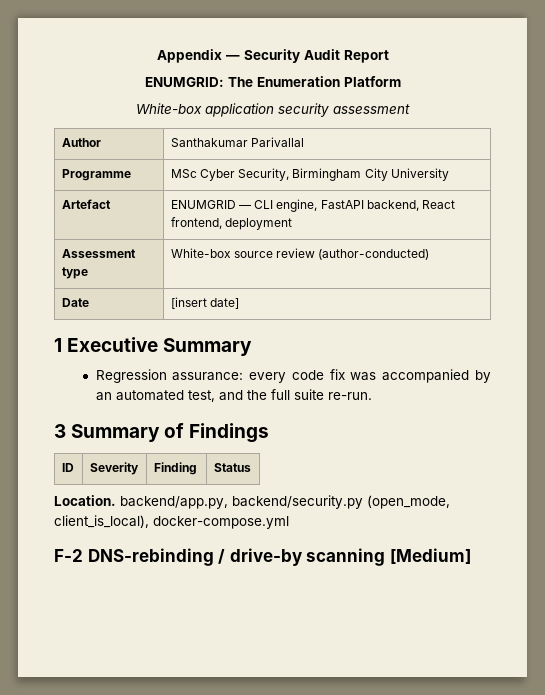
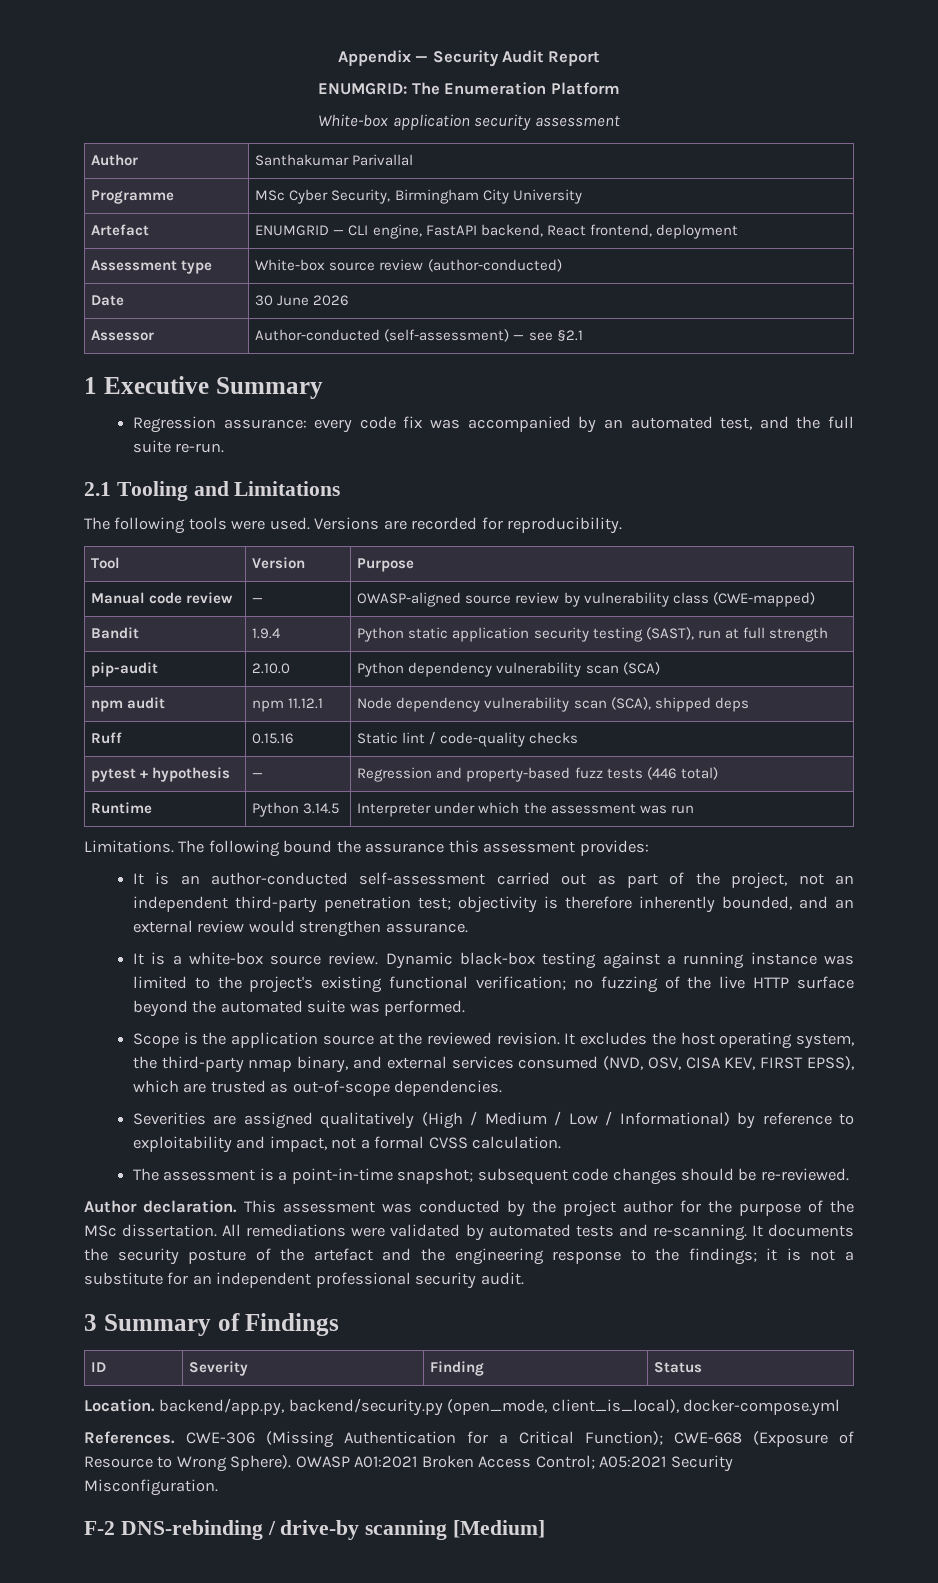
- Date | [insert date]
+ Date | 30 June 2026
+ Assessor | Author-conducted (self-assessment) — see §2.1
+ 2.1 Tooling and Limitations
+ The following tools were used. Versions are recorded for reproducibility.
+ Tool | Version | Purpose
+ Manual code review | — | OWASP-aligned source review by vulnerability class (CWE-mapped)
+ Bandit | 1.9.4 | Python static application security testing (SAST), run at full strength
+ pip-audit | 2.10.0 | Python dependency vulnerability scan (SCA)
+ npm audit | npm 11.12.1 | Node dependency vulnerability scan (SCA), shipped deps
+ Ruff | 0.15.16 | Static lint / code-quality checks
+ pytest + hypothesis | — | Regression and property-based fuzz tests (446 total)
+ Runtime | Python 3.14.5 | Interpreter under which the assessment was run
+ Limitations. The following bound the assurance this assessment provides:
+ It is an author-conducted self-assessment carried out as part of the project, not an independent third-party penetration test; objectivity is therefore inherently bounded, and an external review would strengthen assurance.
+ It is a white-box source review. Dynamic black-box testing against a running instance was limited to the project's existing functional verification; no fuzzing of the live HTTP surface beyond the automated suite was performed.
+ Scope is the application source at the reviewed revision. It excludes the host operating system, the third-party nmap binary, and external services consumed (NVD, OSV, CISA KEV, FIRST EPSS), which are trusted as out-of-scope dependencies.
+ Severities are assigned qualitatively (High / Medium / Low / Informational) by reference to exploitability and impact, not a formal CVSS calculation.
+ The assessment is a point-in-time snapshot; subsequent code changes should be re-reviewed.
+ Author declaration. This assessment was conducted by the project author for the purpose of the MSc dissertation. All remediations were validated by automated tests and re-scanning. It documents the security posture of the artefact and the engineering response to the findings; it is not a substitute for an independent professional security audit.
+ References. CWE-306 (Missing Authentication for a Critical Function); CWE-668 (Exposure of Resource to Wrong Sphere). OWASP A01:2021 Broken Access Control; A05:2021 Security Misconfiguration.

